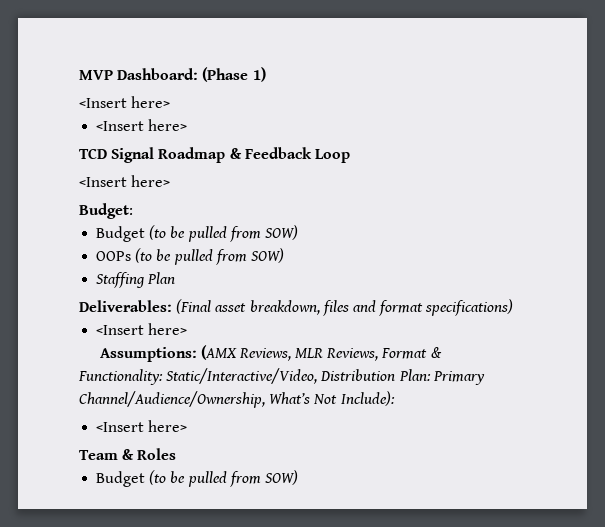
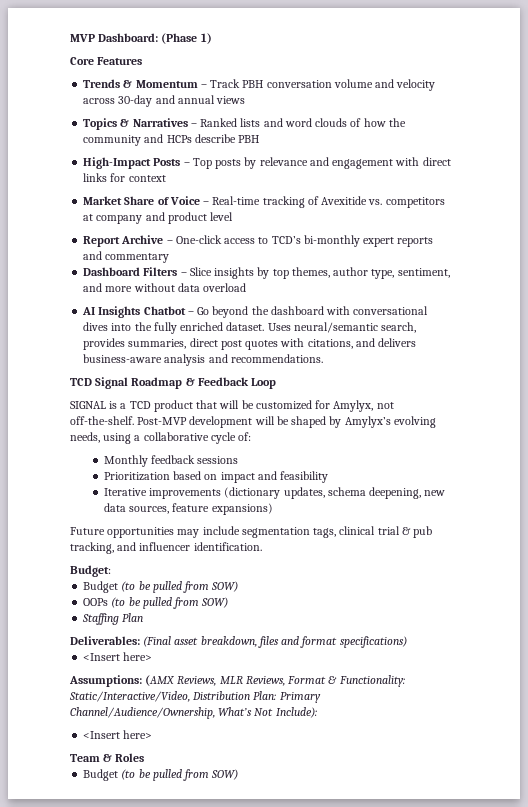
  MVP Dashboard: (Phase 1)
- <Insert here>
- <Insert here>
+ Core Features
+ Trends & Momentum – Track PBH conversation volume and velocity across 30-day and annual views
+ Topics & Narratives – Ranked lists and word clouds of how the community and HCPs describe PBH
+ High-Impact Posts – Top posts by relevance and engagement with direct links for context
+ Market Share of Voice – Real-time tracking of Avexitide vs. competitors at company and product level
+ Report Archive – One-click access to TCD’s bi-monthly expert reports and commentary
+ Dashboard Filters – Slice insights by top themes, author type, sentiment, and more without data overload
+ AI Insights Chatbot – Go beyond the dashboard with conversational dives into the fully enriched dataset. Uses neural/semantic search, provides summaries, direct post quotes with citations, and delivers business-aware analysis and recommendations.
  TCD Signal Roadmap & Feedback Loop
- <Insert here>
+ SIGNAL is a TCD product that will be customized for Amylyx, not off-the-shelf. Post-MVP development will be shaped by Amylyx’s evolving needs, using a collaborative cycle of:
+ Monthly feedback sessions
+ Prioritization based on impact and feasibility
+ Iterative improvements (dictionary updates, schema deepening, new data sources, feature expansions)
+ Future opportunities may include segmentation tags, clinical trial & pub tracking, and influencer identification.

